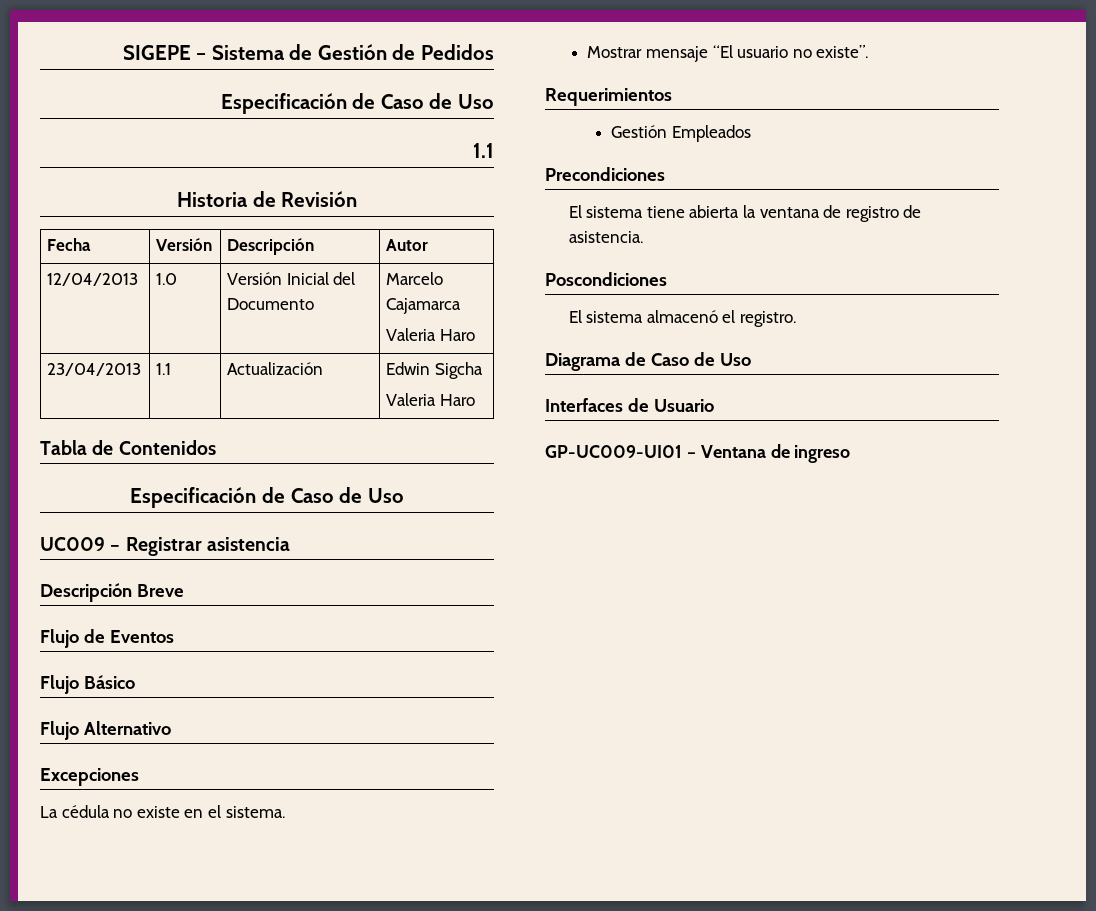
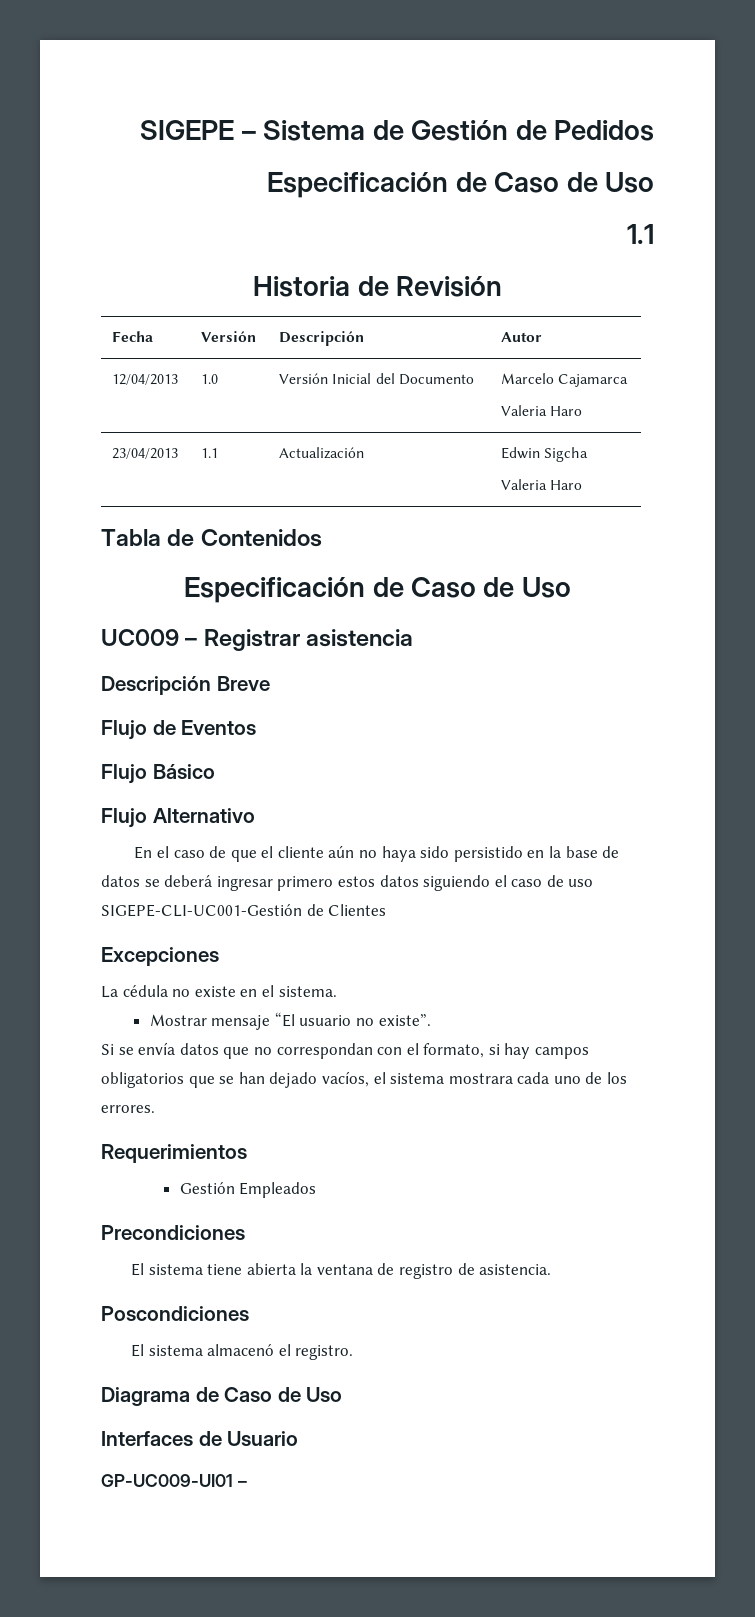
+ En el caso de que el cliente aún no haya sido persistido en la base de datos se deberá ingresar primero estos datos siguiendo el caso de uso SIGEPE-CLI-UC001-Gestión de Clientes
+ Si se envía datos que no correspondan con el formato, si hay campos obligatorios que se han dejado vacíos, el sistema mostrara cada uno de los errores.
- GP-UC009-UI01 – Ventana de ingreso
+ GP-UC009-UI01 –

